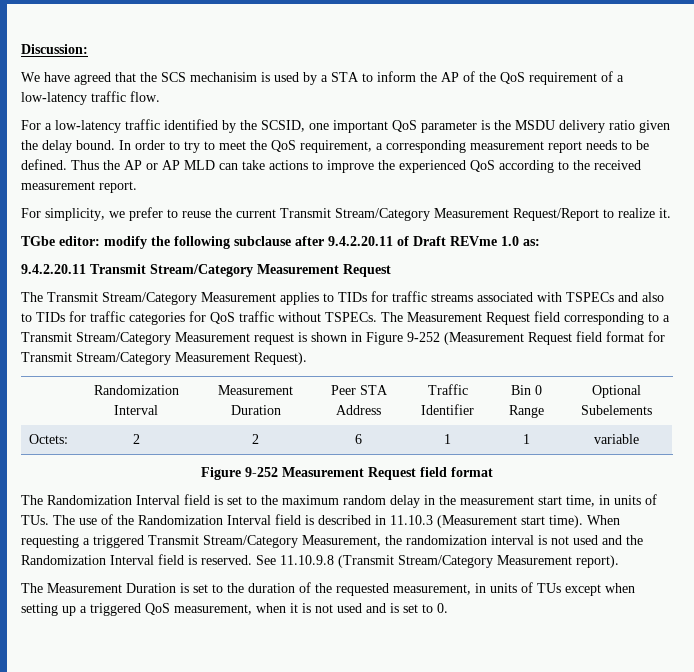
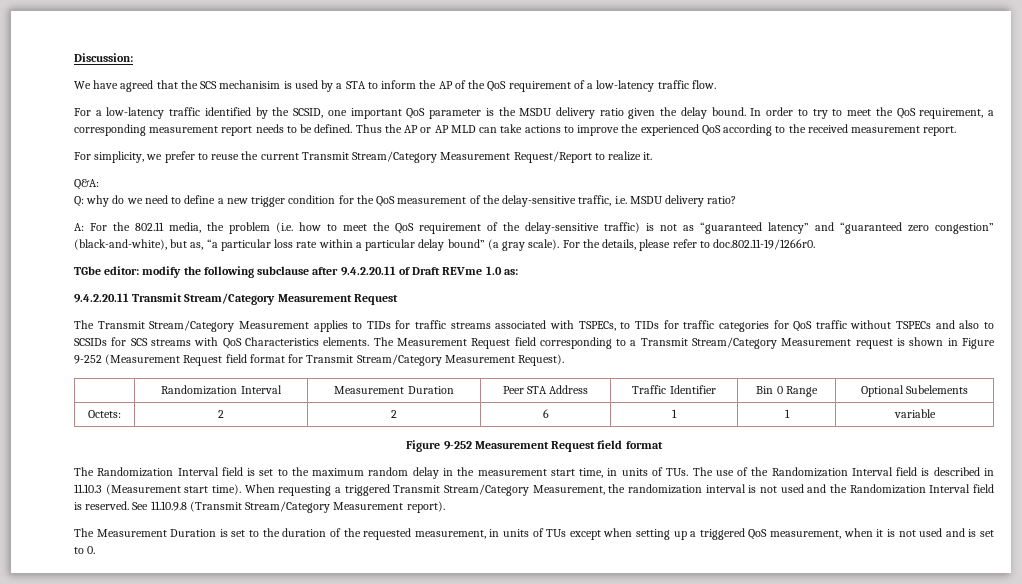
+ Q&A:
+ Q: why do we need to define a new trigger condition for the QoS measurement of the delay-sensitive traffic, i.e. MSDU delivery ratio?
+ A: For the 802.11 media, the problem (i.e. how to meet the QoS requirement of the delay-sensitive traffic) is not as “guaranteed latency” and “guaranteed zero congestion” (black-and-white), but as, “a particular loss rate within a particular delay bound” (a gray scale). For the details, please refer to doc.802.11-19/1266r0.
- The Transmit Stream/Category Measurement applies to TIDs for traffic streams associated with TSPECs and also to TIDs for traffic categories for QoS traffic without TSPECs.
+ The Transmit Stream/Category Measurement applies to TIDs for traffic streams associated with TSPECs, to TIDs for traffic categories for QoS traffic without TSPECs and also to SCSIDs for SCS streams with QoS Characteristics elements.

